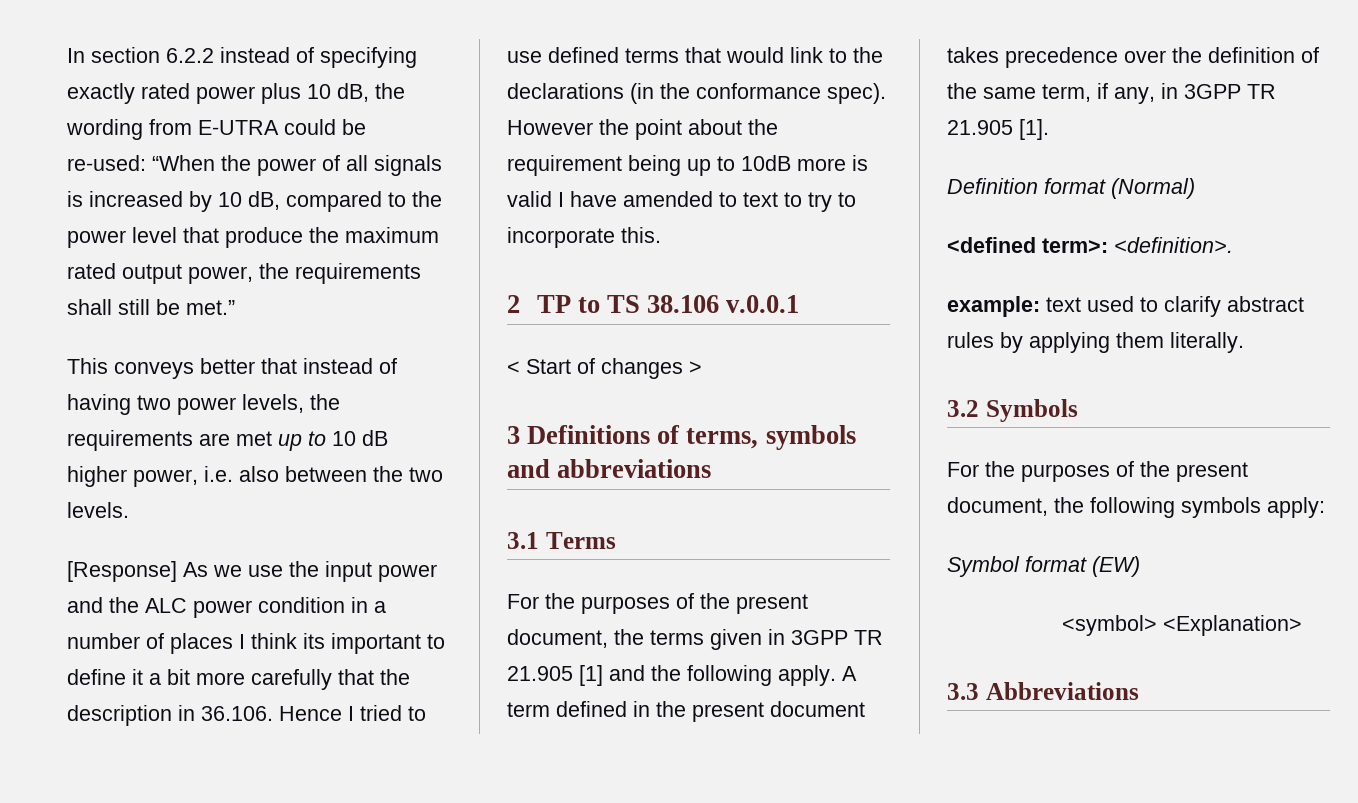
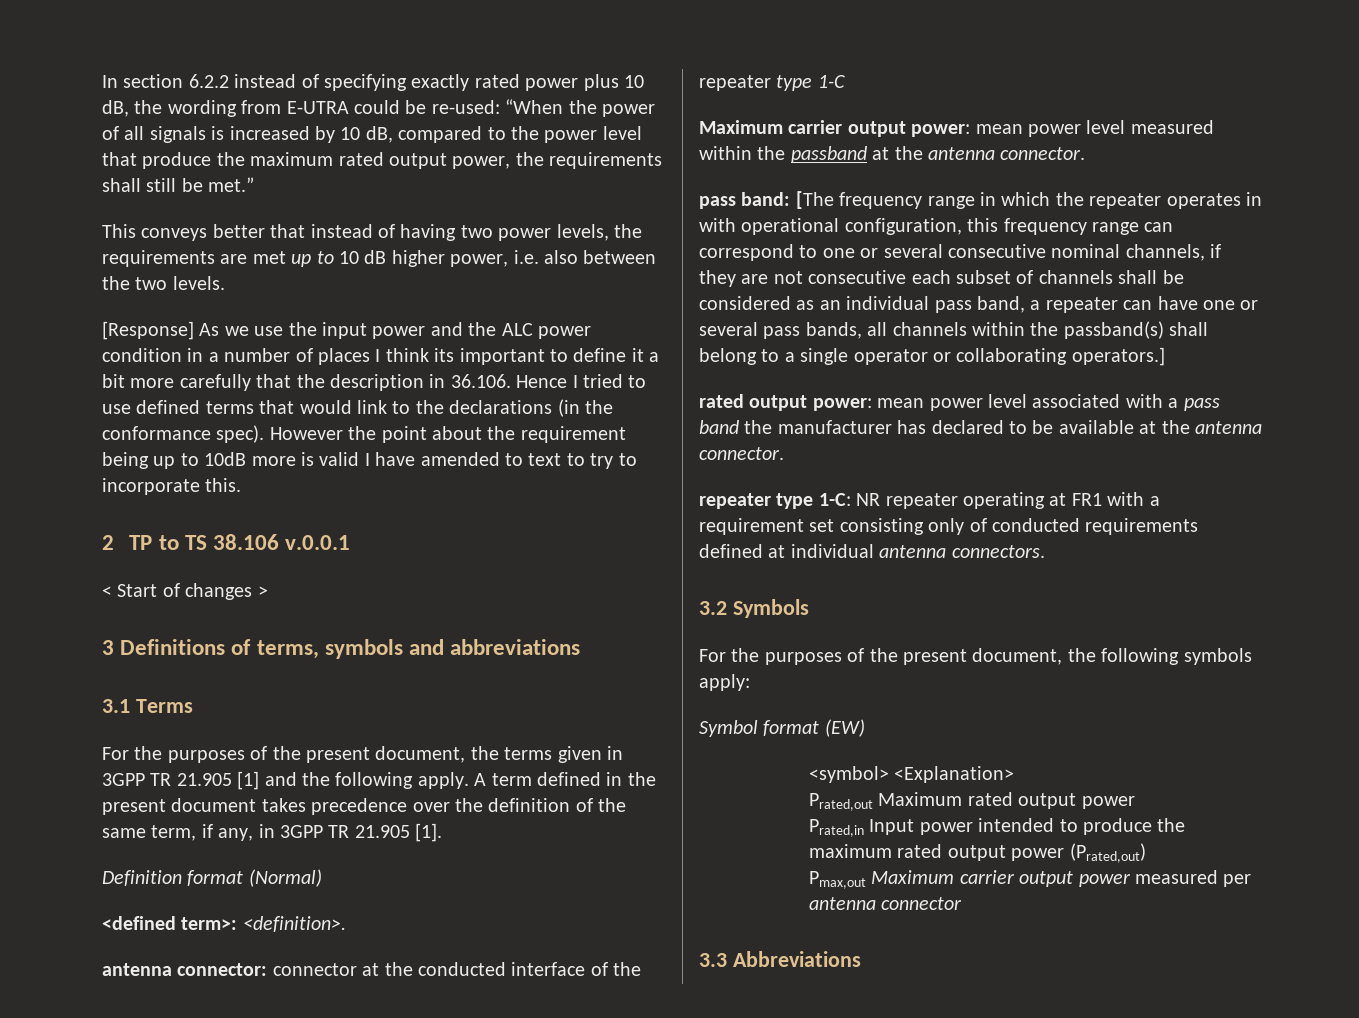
- example: text used to clarify abstract rules by applying them literally.
+ antenna connector: connector at the conducted interface of the repeater type 1-C
+ Maximum carrier output power: mean power level measured within the passband at the antenna connector.
+ pass band: [The frequency range in which the repeater operates in with operational configuration, this frequency range can correspond to one or several consecutive nominal channels, if they are not consecutive each subset of channels shall be considered as an individual pass band, a repeater can have one or several pass bands, all channels within the passband(s) shall belong to a single operator or collaborating operators.]
+ rated output power: mean power level associated with a pass band the manufacturer has declared to be available at the antenna connector.
+ repeater type 1-C: NR repeater operating at FR1 with a requirement set consisting only of conducted requirements defined at individual antenna connectors.
+ Prated,out Maximum rated output power
+ Prated,in Input power intended to produce the maximum rated output power (Prated,out)
+ Pmax,out Maximum carrier output power measured per antenna connector

